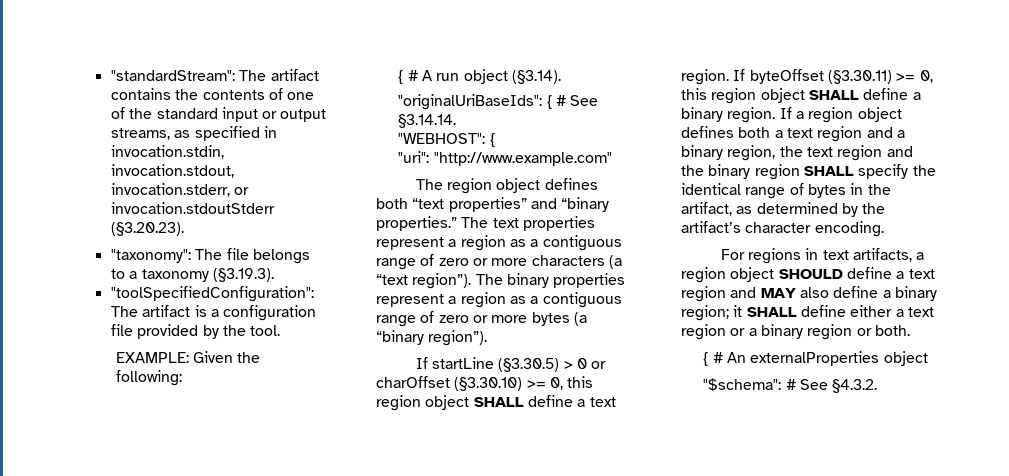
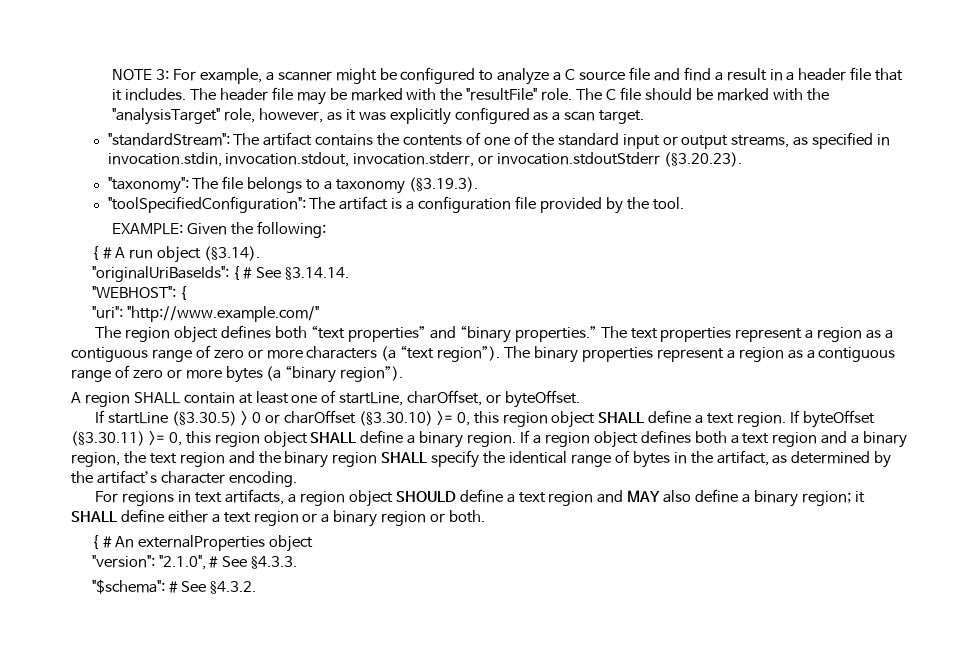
+ NOTE 3: For example, a scanner might be configured to analyze a C source file and find a result in a header file that it includes. The header file may be marked with the "resultFile" role. The C file should be marked with the "analysisTarget" role, however, as it was explicitly configured as a scan target.
- "uri": "http://www.example.com"
+ "uri": "http://www.example.com/"
+ A region SHALL contain at least one of startLine, charOffset, or byteOffset.
+ "version": "2.1.0", # See §4.3.3.

